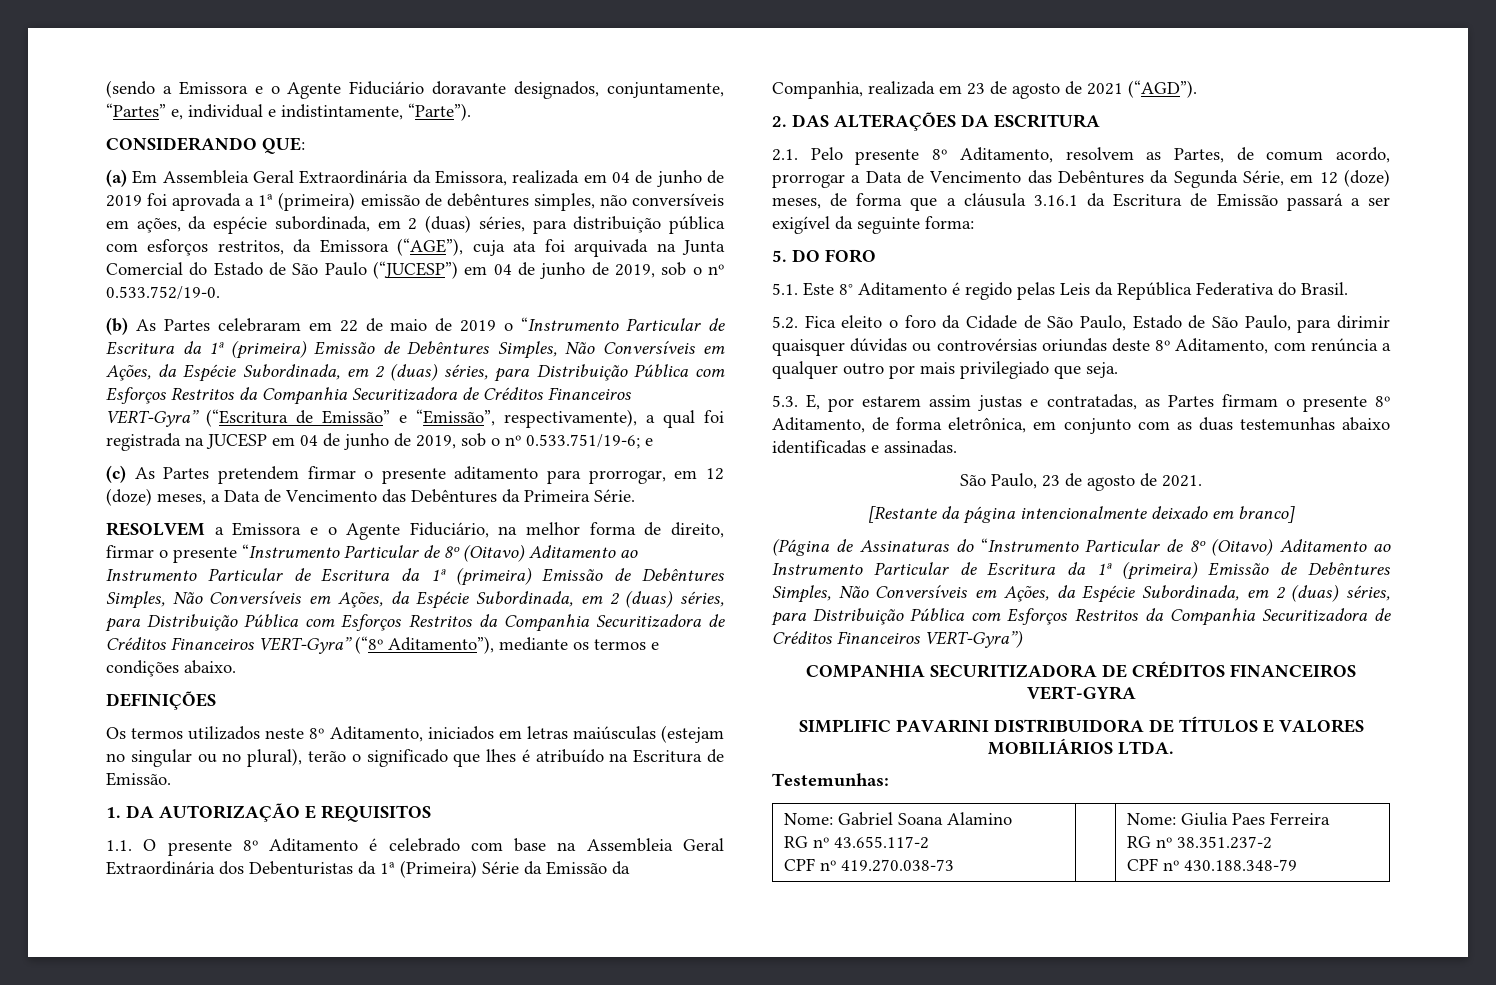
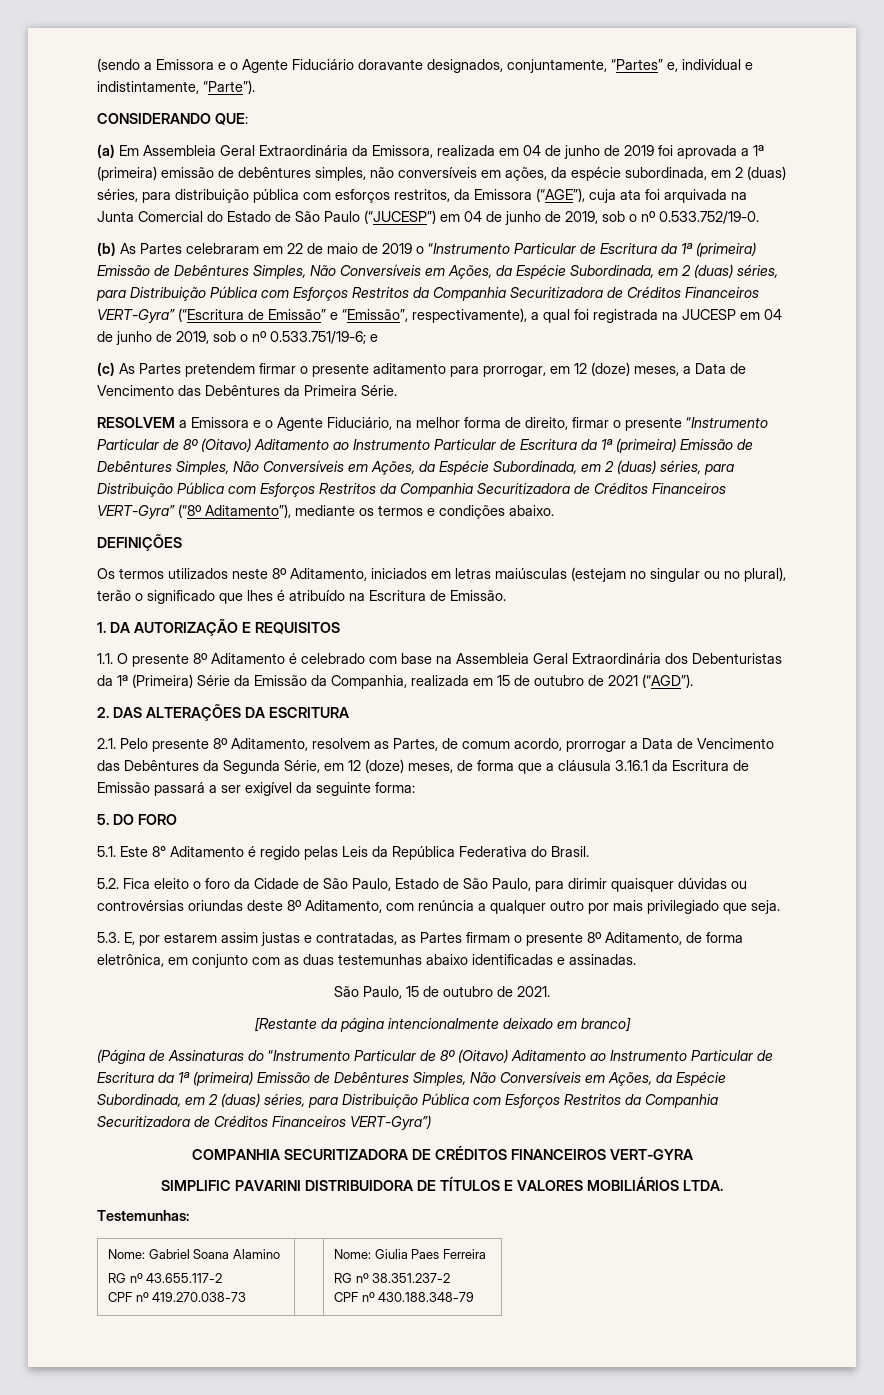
- 1.1. O presente 8º Aditamento é celebrado com base na Assembleia Geral Extraordinária dos Debenturistas da 1ª (Primeira) Série da Emissão da Companhia, realizada em 23 de agosto de 2021 (“AGD”).
+ 1.1. O presente 8º Aditamento é celebrado com base na Assembleia Geral Extraordinária dos Debenturistas da 1ª (Primeira) Série da Emissão da Companhia, realizada em 15 de outubro de 2021 (“AGD”).
- São Paulo, 23 de agosto de 2021.
+ São Paulo, 15 de outubro de 2021.

